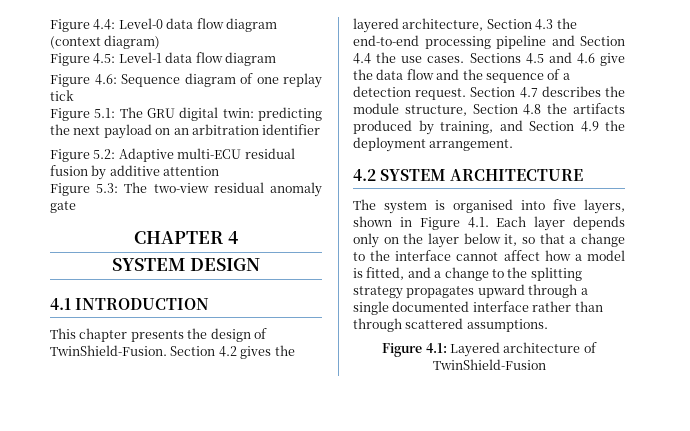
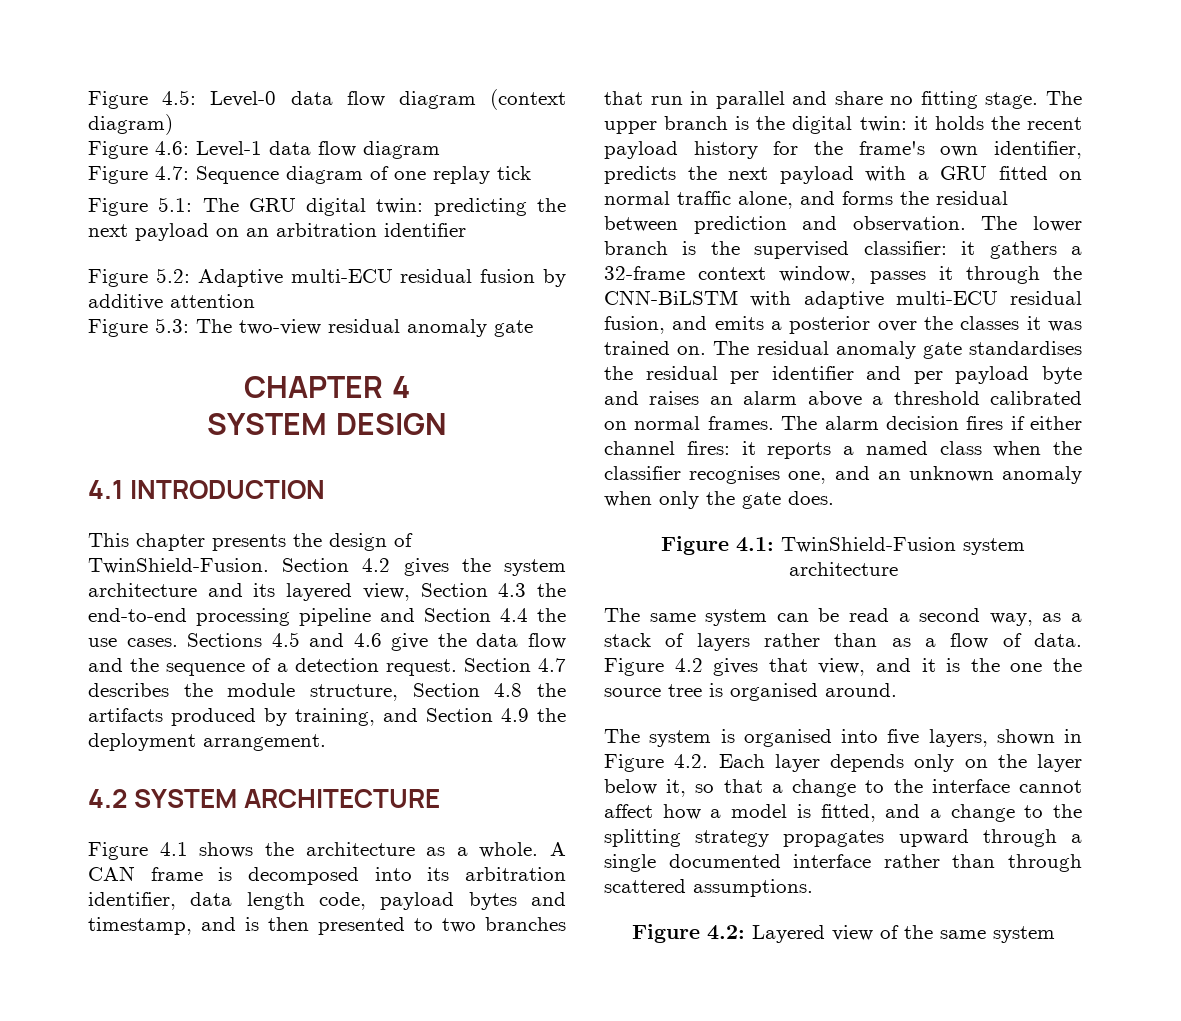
- Figure 4.4: Level-0 data flow diagram (context diagram)
+ Figure 4.5: Level-0 data flow diagram (context diagram)
- Figure 4.5: Level-1 data flow diagram
+ Figure 4.6: Level-1 data flow diagram
- Figure 4.6: Sequence diagram of one replay tick
+ Figure 4.7: Sequence diagram of one replay tick
- Section 4.2 gives the layered architecture, Section 4.3 the end-to-end processing pipeline and Section 4.4 the use cases.
+ Section 4.2 gives the system architecture and its layered view, Section 4.3 the end-to-end processing pipeline and Section 4.4 the use cases.
+ Figure 4.1 shows the architecture as a whole. A CAN frame is decomposed into its arbitration identifier, data length code, payload bytes and timestamp, and is then presented to two branches that run in parallel and share no fitting stage. The upper branch is the digital twin: it holds the recent payload history for the frame's own identifier, predicts the next payload with a GRU fitted on normal traffic alone, and forms the residual between prediction and observation. The lower branch is the supervised classifier: it gathers a 32-frame context window, passes it through the CNN-BiLSTM with adaptive multi-ECU residual fusion, and emits a posterior over the classes it was trained on. The residual anomaly gate standardises the residual per identifier and per payload byte and raises an alarm above a threshold calibrated on normal frames. The alarm decision fires if either channel fires: it reports a named class when the classifier recognises one, and an unknown anomaly when only the gate does.
+ Figure 4.1: TwinShield-Fusion system architecture
+ The same system can be read a second way, as a stack of layers rather than as a flow of data. Figure 4.2 gives that view, and it is the one the source tree is organised around.
- The system is organised into five layers, shown in Figure 4.1. Each layer depends only on the layer below it, so that a change to the interface cannot affect how a model is fitted, and a change to the splitting strategy propagates upward through a single documented interface rather than through scattered assumptions.
+ The system is organised into five layers, shown in Figure 4.2. Each layer depends only on the layer below it, so that a change to the interface cannot affect how a model is fitted, and a change to the splitting strategy propagates upward through a single documented interface rather than through scattered assumptions.
- Figure 4.1: Layered architecture of TwinShield-Fusion
+ Figure 4.2: Layered view of the same system

